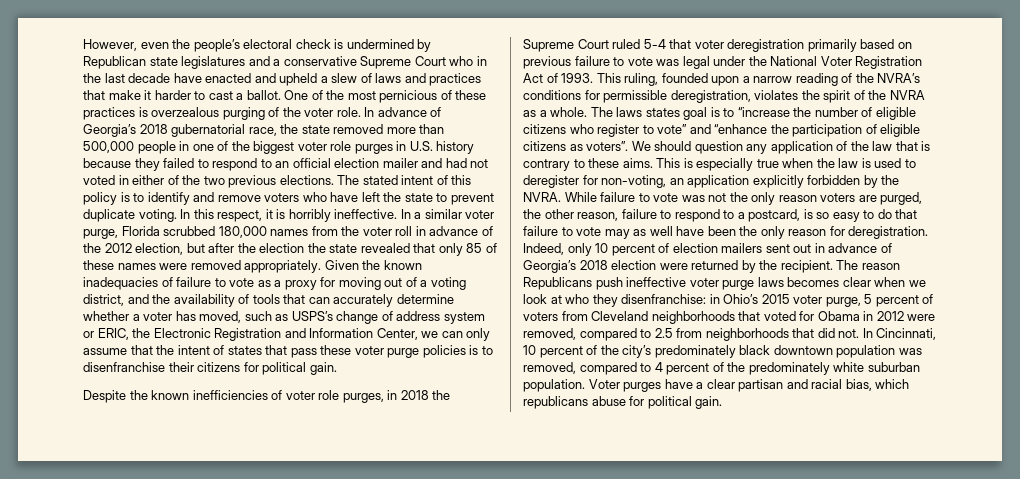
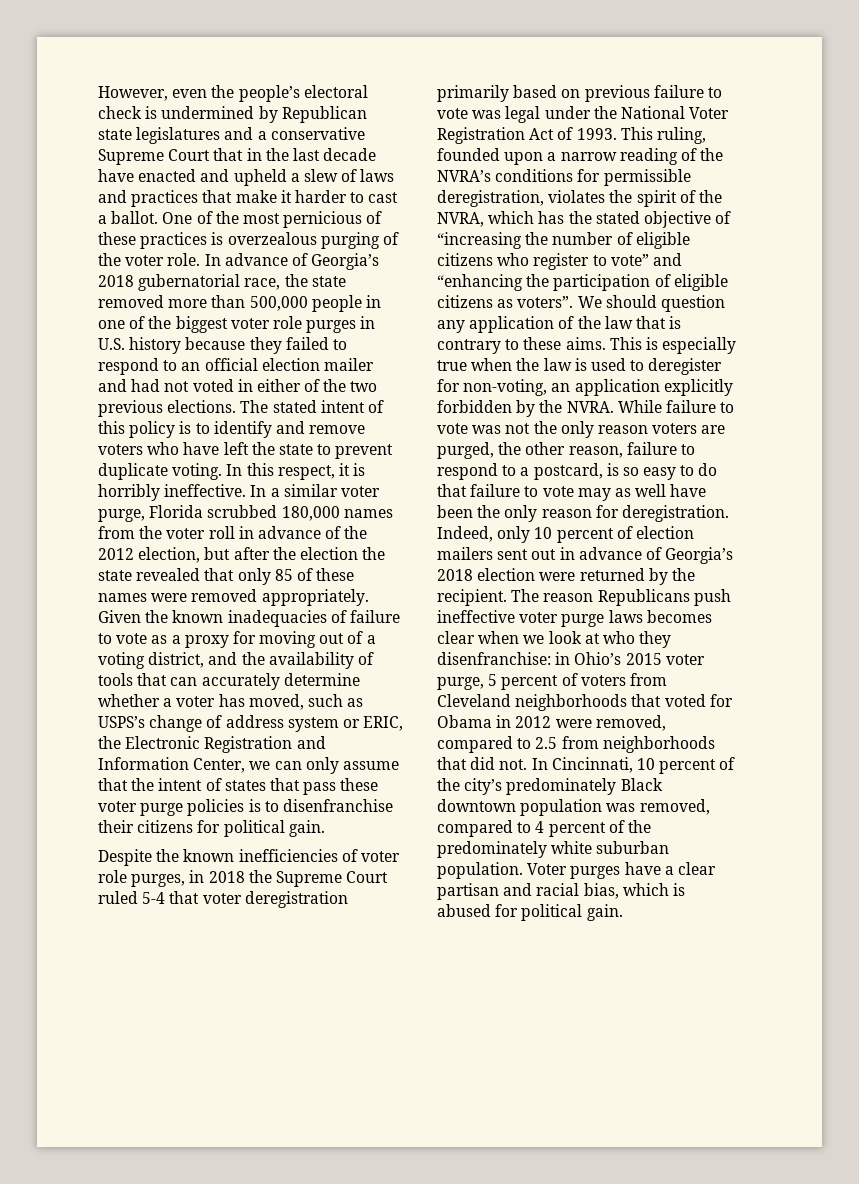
- However, even the people’s electoral check is undermined by Republican state legislatures and a conservative Supreme Court who in the last decade have enacted and upheld a slew of laws and practices that make it harder to cast a ballot.
+ However, even the people’s electoral check is undermined by Republican state legislatures and a conservative Supreme Court that in the last decade have enacted and upheld a slew of laws and practices that make it harder to cast a ballot.
- This ruling, founded upon a narrow reading of the NVRA’s conditions for permissible deregistration, violates the spirit of the NVRA as a whole. The laws states goal is to “increase the number of eligible citizens who register to vote” and “enhance the participation of eligible citizens as voters”.
+ This ruling, founded upon a narrow reading of the NVRA’s conditions for permissible deregistration, violates the spirit of the NVRA, which has the stated objective of “increasing the number of eligible citizens who register to vote” and “enhancing the participation of eligible citizens as voters”.
- In Cincinnati, 10 percent of the city’s predominately black downtown population was removed, compared to 4 percent of the predominately white suburban population.
+ In Cincinnati, 10 percent of the city’s predominately Black downtown population was removed, compared to 4 percent of the predominately white suburban population.
- Voter purges have a clear partisan and racial bias, which republicans abuse for political gain.
+ Voter purges have a clear partisan and racial bias, which is abused for political gain.

